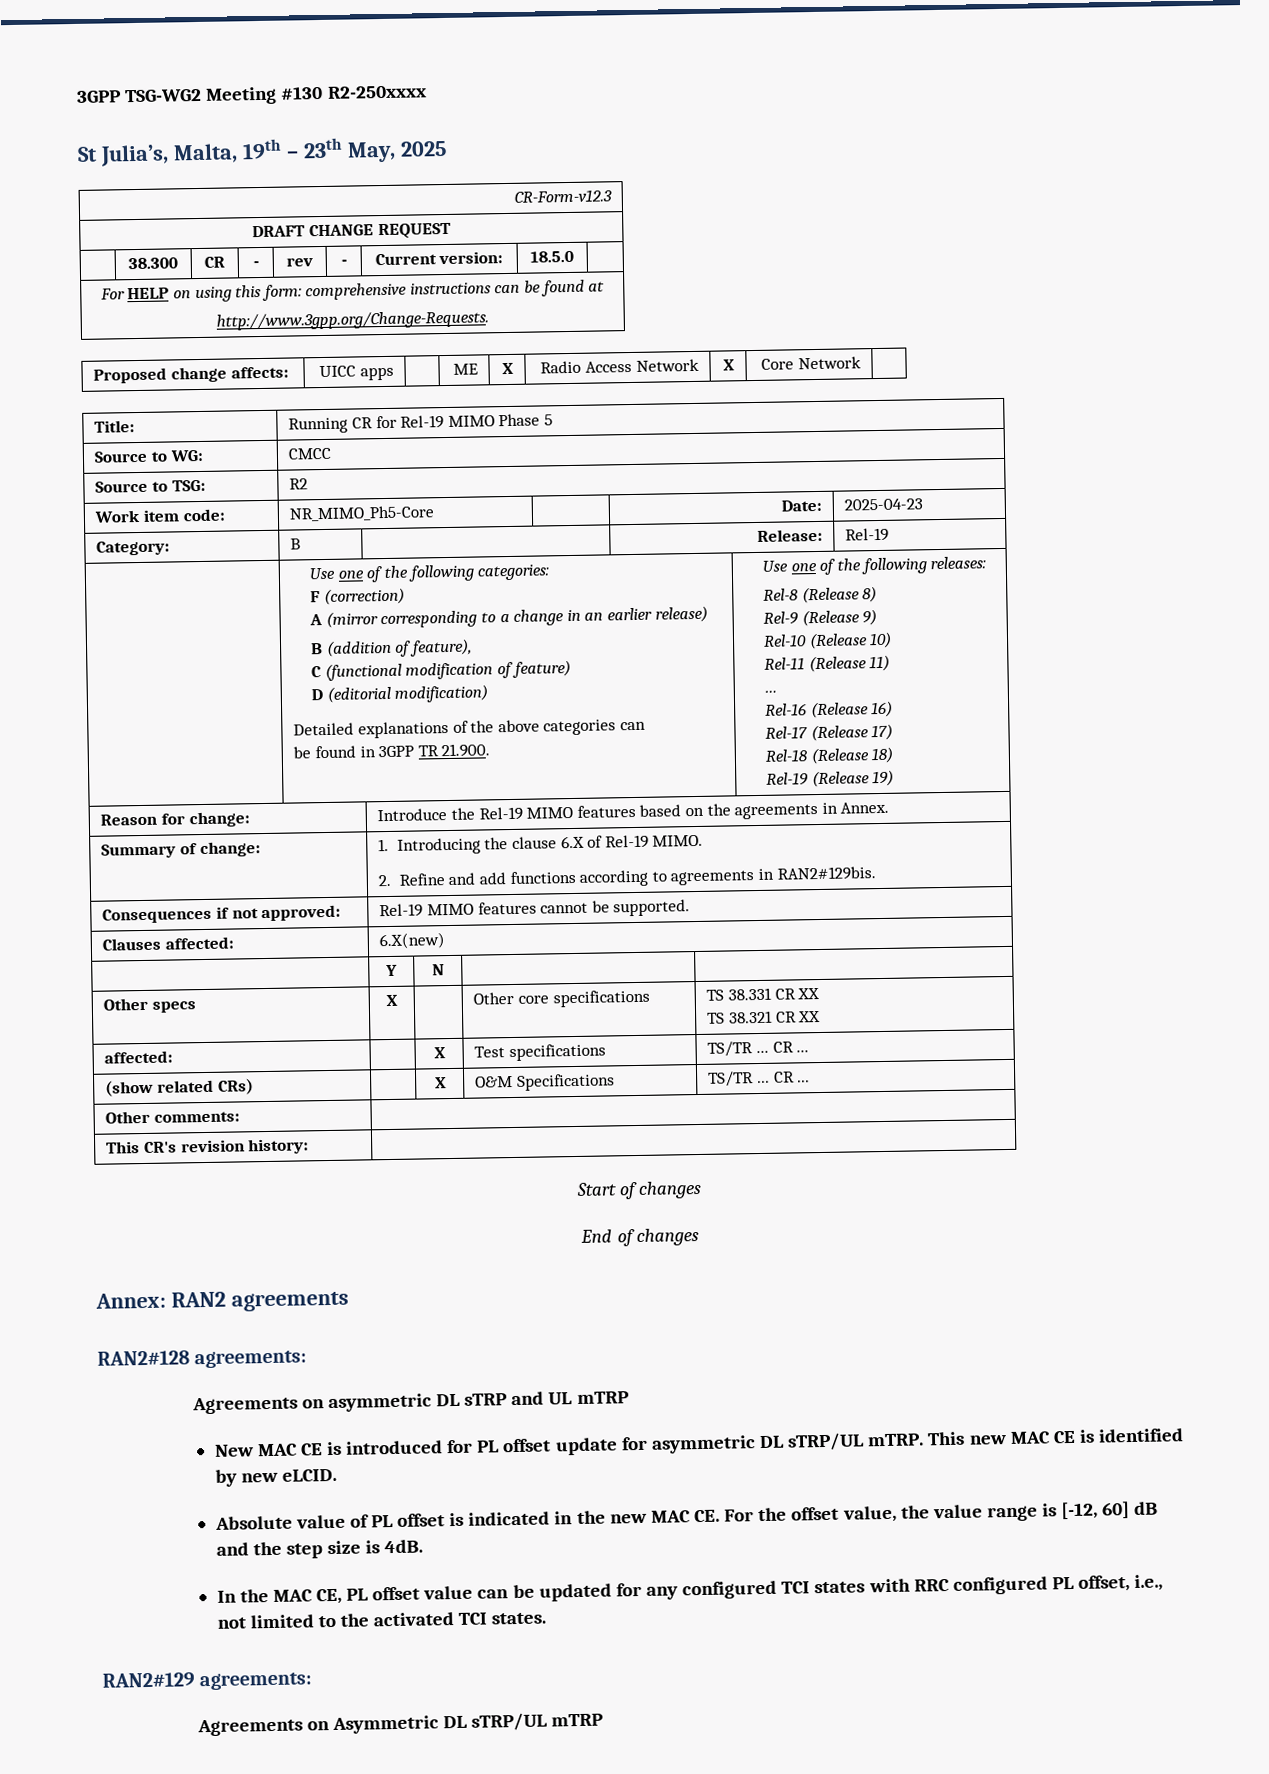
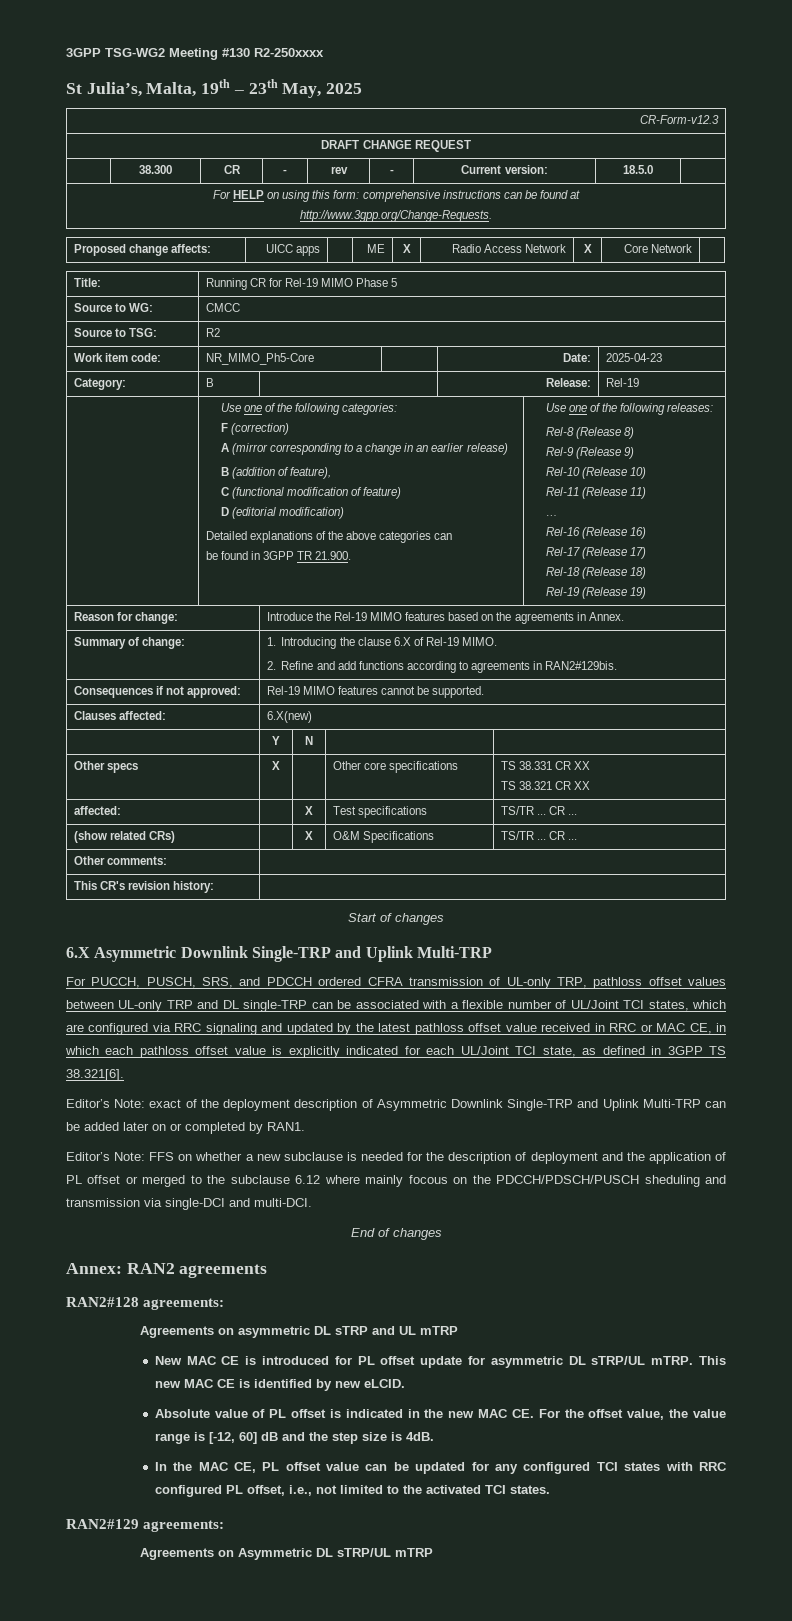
+ 6.X Asymmetric Downlink Single-TRP and Uplink Multi-TRP
+ For PUCCH, PUSCH, SRS, and PDCCH ordered CFRA transmission of UL-only TRP, pathloss offset values between UL-only TRP and DL single-TRP can be associated with a flexible number of UL/Joint TCI states, which are configured via RRC signaling and updated by the latest pathloss offset value received in RRC or MAC CE, in which each pathloss offset value is explicitly indicated for each UL/Joint TCI state, as defined in 3GPP TS 38.321[6].
+ Editor’s Note: exact of the deployment description of Asymmetric Downlink Single-TRP and Uplink Multi-TRP can be added later on or completed by RAN1.
+ Editor’s Note: FFS on whether a new subclause is needed for the description of deployment and the application of PL offset or merged to the subclause 6.12 where mainly focous on the PDCCH/PDSCH/PUSCH sheduling and transmission via single-DCI and multi-DCI.

